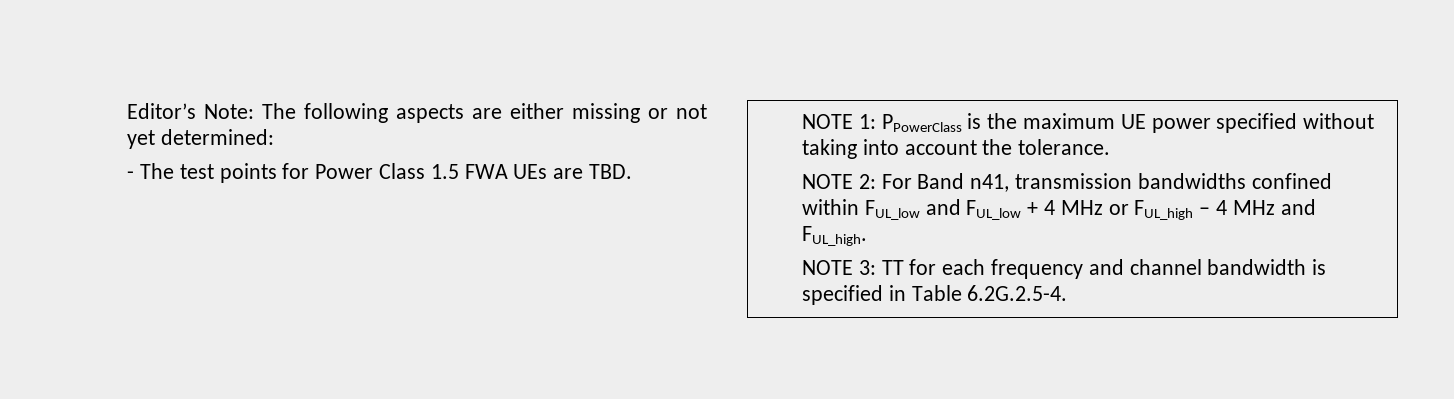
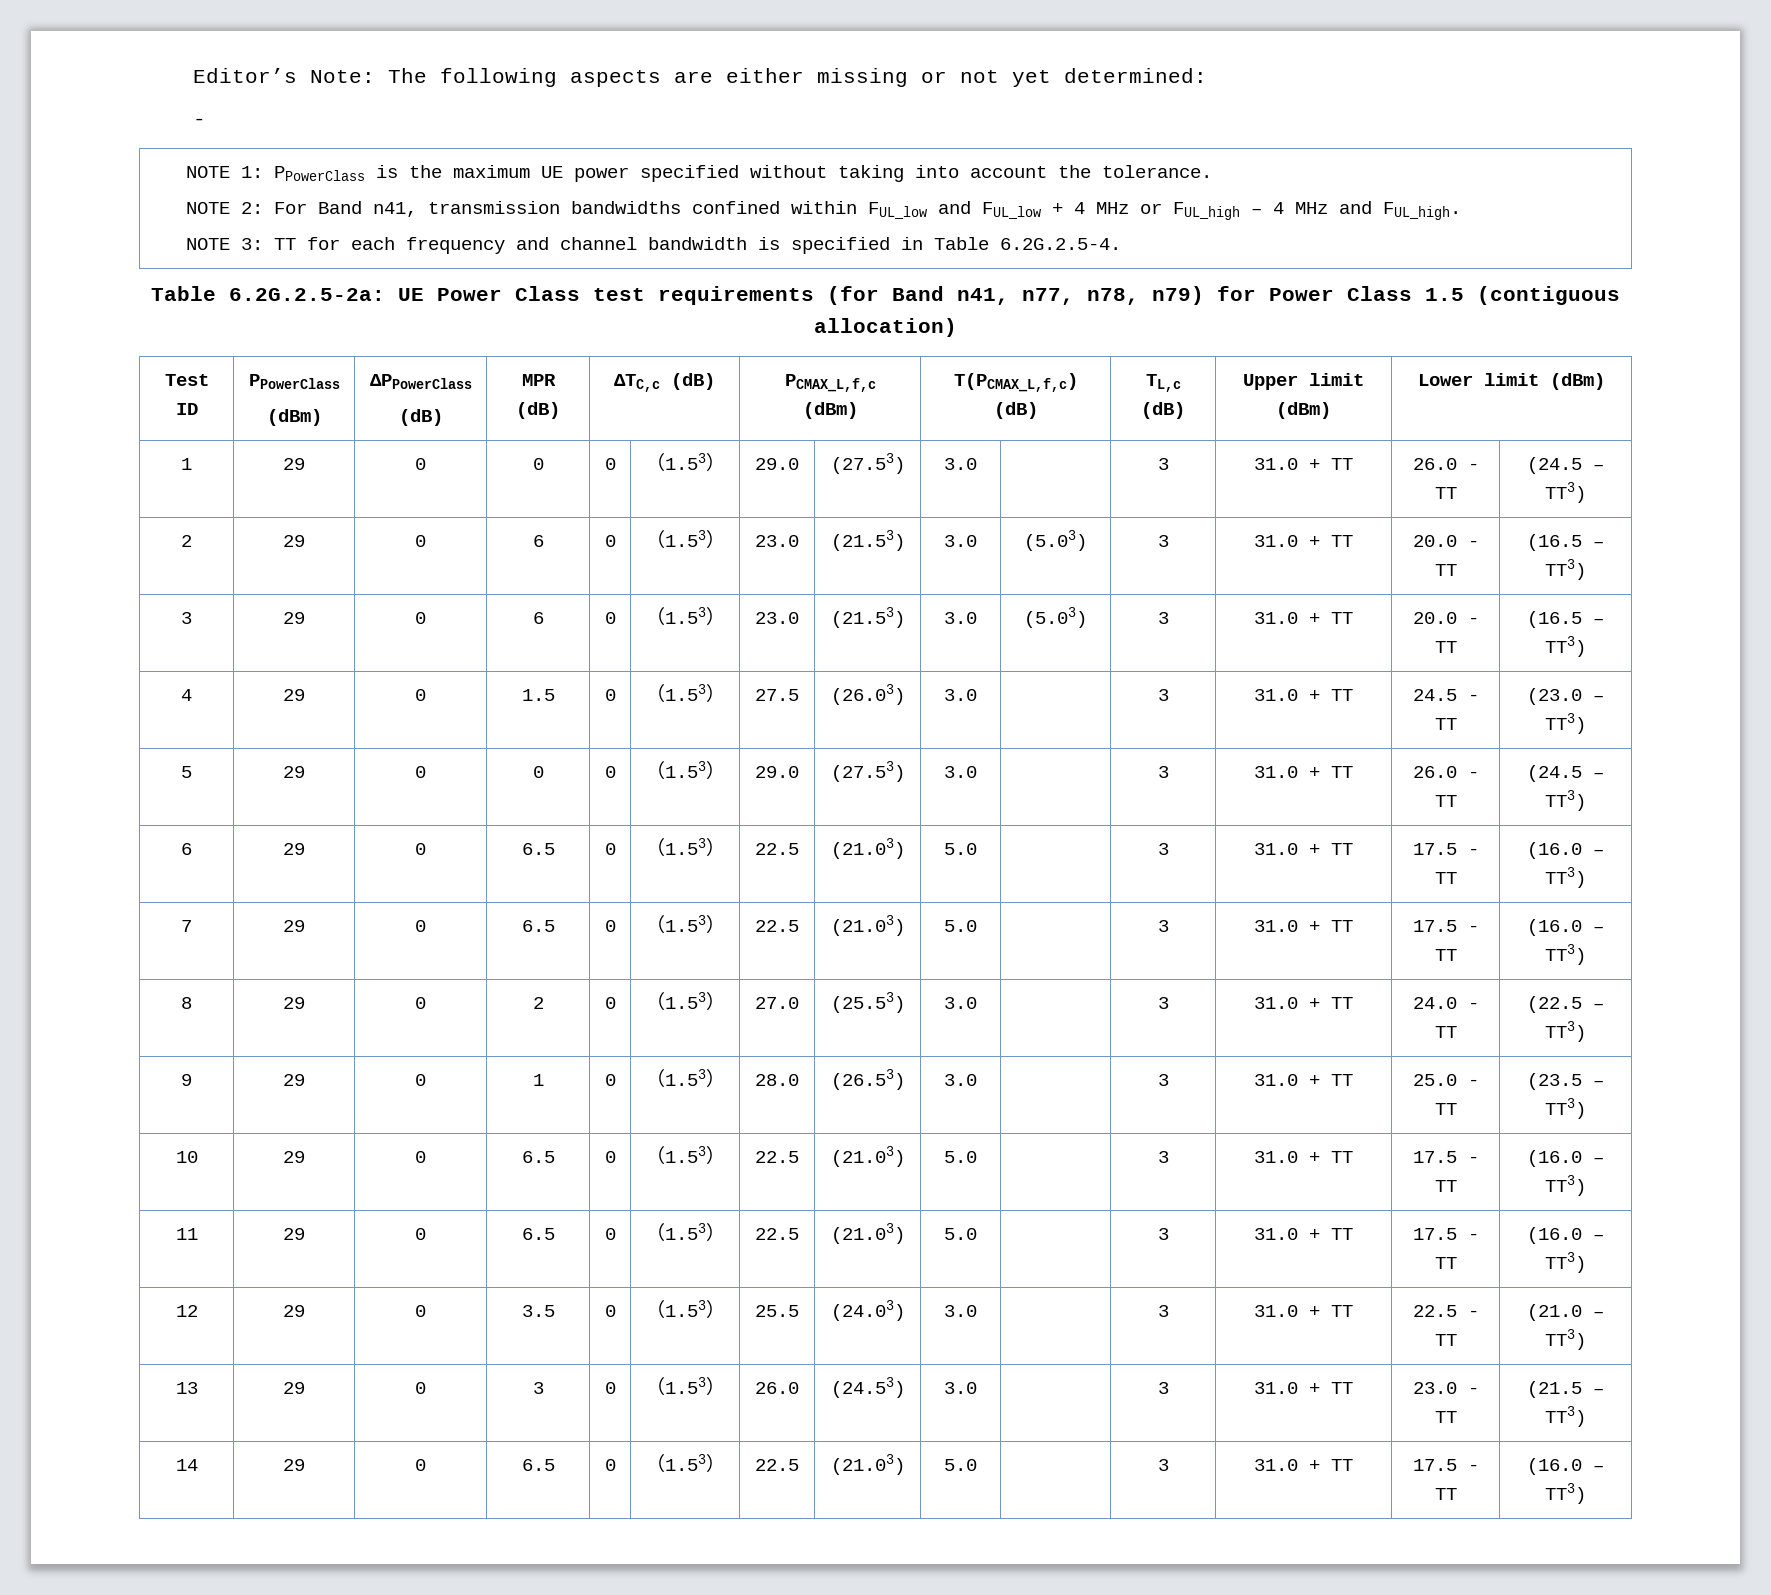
  Editor’s Note: The following aspects are either missing or not yet determined:
- - The test points for Power Class 1.5 FWA UEs are TBD.
+ -
+ Table 6.2G.2.5-2a: UE Power Class test requirements (for Band n41, n77, n78, n79) for Power Class 1.5 (contiguous allocation)
+ Test ID | PPowerClass
+ (dBm) | ΔPPowerClass
+ (dB) | MPR (dB) | ΔTC,c (dB) | PCMAX_L,f,c (dBm) | T(PCMAX_L,f,c) (dB) | TL,c (dB) | Upper limit (dBm) | Lower limit (dBm)
+ 1 | 29 | 0 | 0 | 0 | （1.53） | 29.0 | (27.53) | 3.0 | | 3 | 31.0 + TT | 26.0 - TT | (24.5 – TT3)
+ 2 | 29 | 0 | 6 | 0 | （1.53） | 23.0 | (21.53) | 3.0 | (5.03) | 3 | 31.0 + TT | 20.0 - TT | (16.5 – TT3)
+ 3 | 29 | 0 | 6 | 0 | （1.53） | 23.0 | (21.53) | 3.0 | (5.03) | 3 | 31.0 + TT | 20.0 - TT | (16.5 – TT3)
+ 4 | 29 | 0 | 1.5 | 0 | （1.53） | 27.5 | (26.03) | 3.0 | | 3 | 31.0 + TT | 24.5 - TT | (23.0 – TT3)
+ 5 | 29 | 0 | 0 | 0 | （1.53） | 29.0 | (27.53) | 3.0 | | 3 | 31.0 + TT | 26.0 - TT | (24.5 – TT3)
+ 6 | 29 | 0 | 6.5 | 0 | （1.53） | 22.5 | (21.03) | 5.0 | | 3 | 31.0 + TT | 17.5 - TT | (16.0 – TT3)
+ 7 | 29 | 0 | 6.5 | 0 | （1.53） | 22.5 | (21.03) | 5.0 | | 3 | 31.0 + TT | 17.5 - TT | (16.0 – TT3)
+ 8 | 29 | 0 | 2 | 0 | （1.53） | 27.0 | (25.53) | 3.0 | | 3 | 31.0 + TT | 24.0 - TT | (22.5 – TT3)
+ 9 | 29 | 0 | 1 | 0 | （1.53） | 28.0 | (26.53) | 3.0 | | 3 | 31.0 + TT | 25.0 - TT | (23.5 – TT3)
+ 10 | 29 | 0 | 6.5 | 0 | （1.53） | 22.5 | (21.03) | 5.0 | | 3 | 31.0 + TT | 17.5 - TT | (16.0 – TT3)
+ 11 | 29 | 0 | 6.5 | 0 | （1.53） | 22.5 | (21.03) | 5.0 | | 3 | 31.0 + TT | 17.5 - TT | (16.0 – TT3)
+ 12 | 29 | 0 | 3.5 | 0 | （1.53） | 25.5 | (24.03) | 3.0 | | 3 | 31.0 + TT | 22.5 - TT | (21.0 – TT3)
+ 13 | 29 | 0 | 3 | 0 | （1.53） | 26.0 | (24.53) | 3.0 | | 3 | 31.0 + TT | 23.0 - TT | (21.5 – TT3)
+ 14 | 29 | 0 | 6.5 | 0 | （1.53） | 22.5 | (21.03) | 5.0 | | 3 | 31.0 + TT | 17.5 - TT | (16.0 – TT3)

